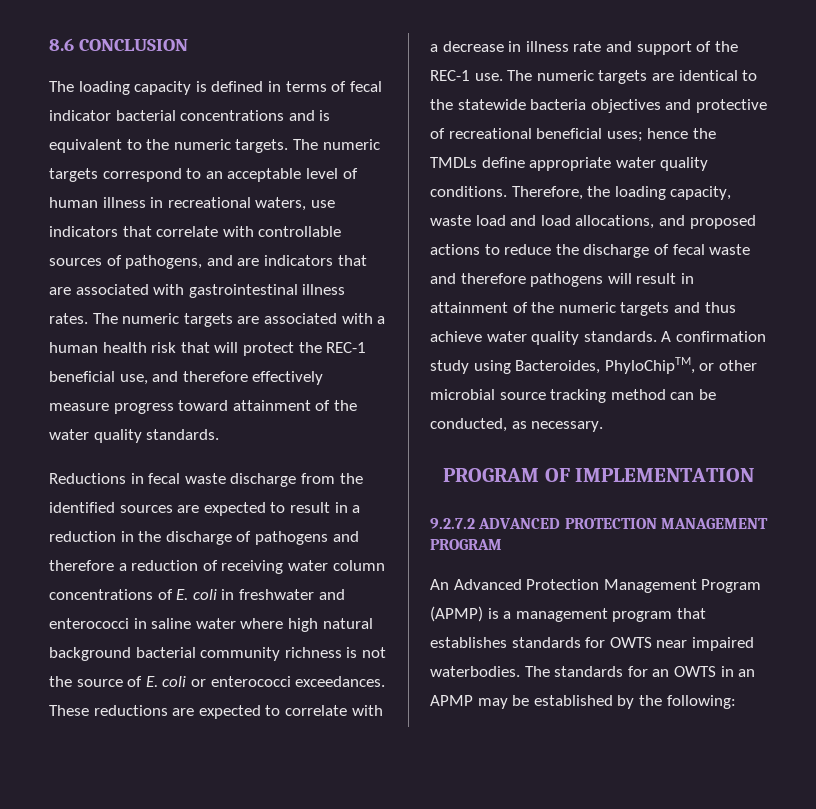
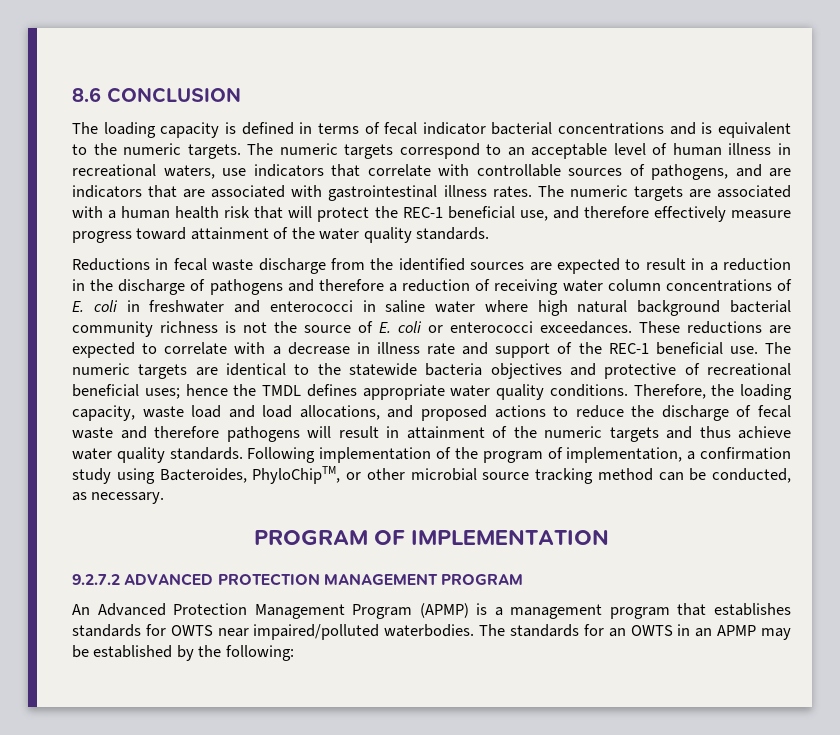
- These reductions are expected to correlate with a decrease in illness rate and support of the REC-1 use.
+ These reductions are expected to correlate with a decrease in illness rate and support of the REC-1 beneficial use.
- The numeric targets are identical to the statewide bacteria objectives and protective of recreational beneficial uses; hence the TMDLs define appropriate water quality conditions.
+ The numeric targets are identical to the statewide bacteria objectives and protective of recreational beneficial uses; hence the TMDL defines appropriate water quality conditions.
- A confirmation study using Bacteroides, PhyloChipTM, or other microbial source tracking method can be conducted, as necessary.
+ Following implementation of the program of implementation, a confirmation study using Bacteroides, PhyloChipTM, or other microbial source tracking method can be conducted, as necessary.
- An Advanced Protection Management Program (APMP) is a management program that establishes standards for OWTS near impaired waterbodies.
+ An Advanced Protection Management Program (APMP) is a management program that establishes standards for OWTS near impaired/polluted waterbodies.

